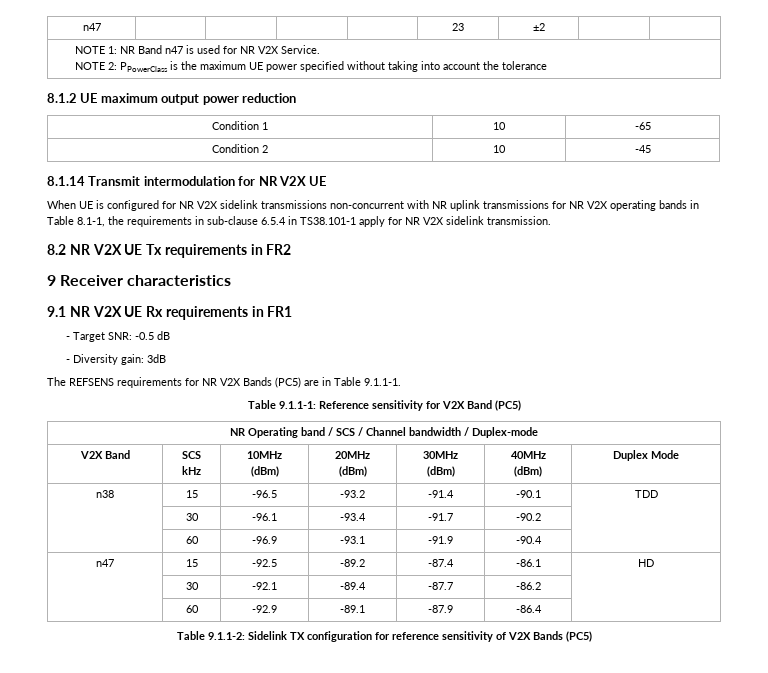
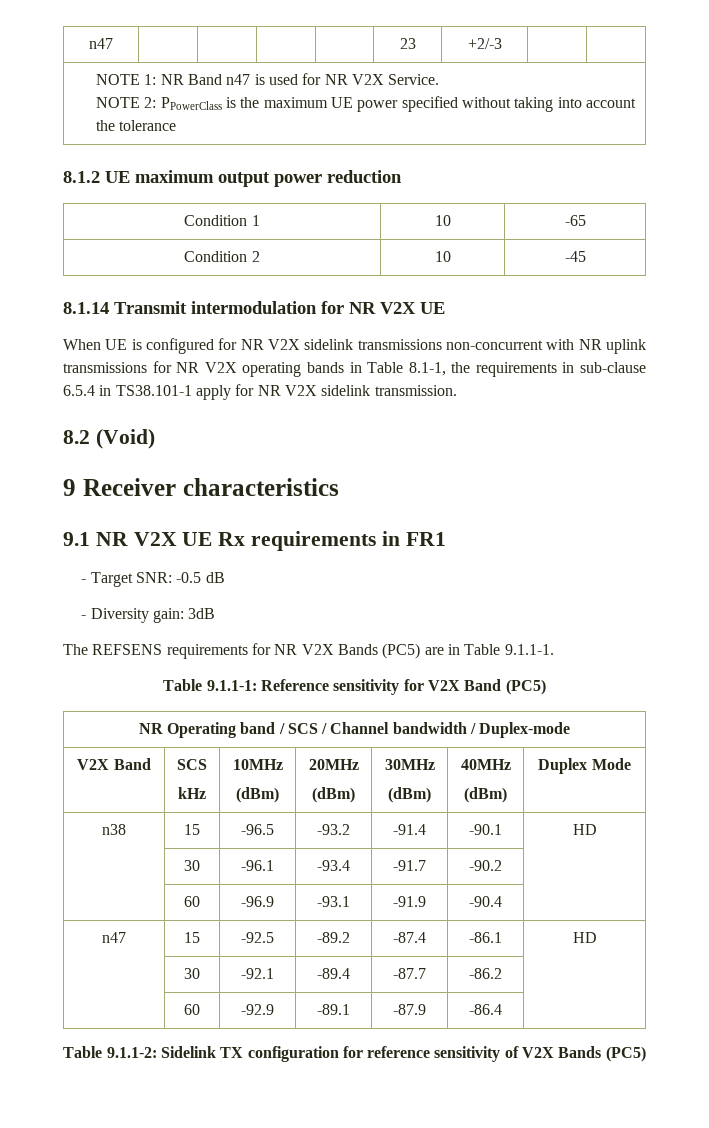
- n47 | | | | | 23 | ±2 | |
+ n47 | | | | | 23 | +2/-3 | |
- 8.2 NR V2X UE Tx requirements in FR2
+ 8.2 (Void)
- n38 | 15 | -96.5 | -93.2 | -91.4 | -90.1 | TDD
+ n38 | 15 | -96.5 | -93.2 | -91.4 | -90.1 | HD

